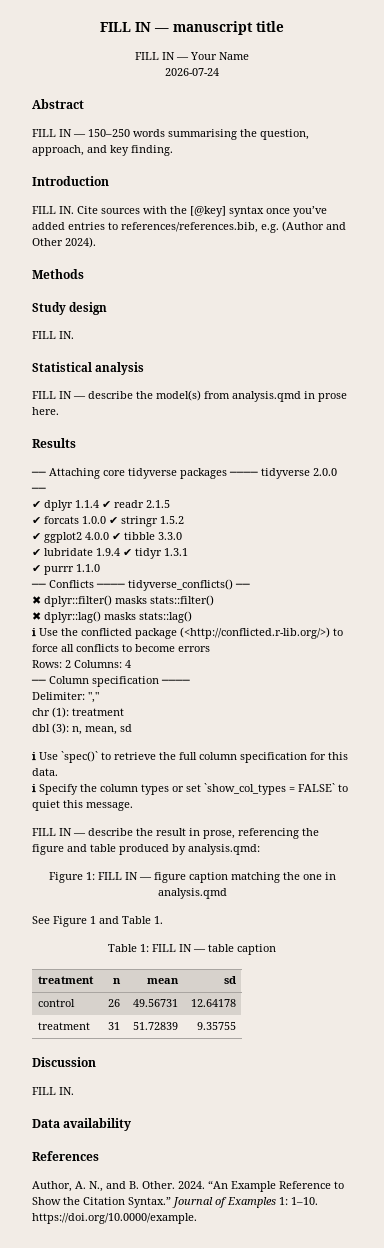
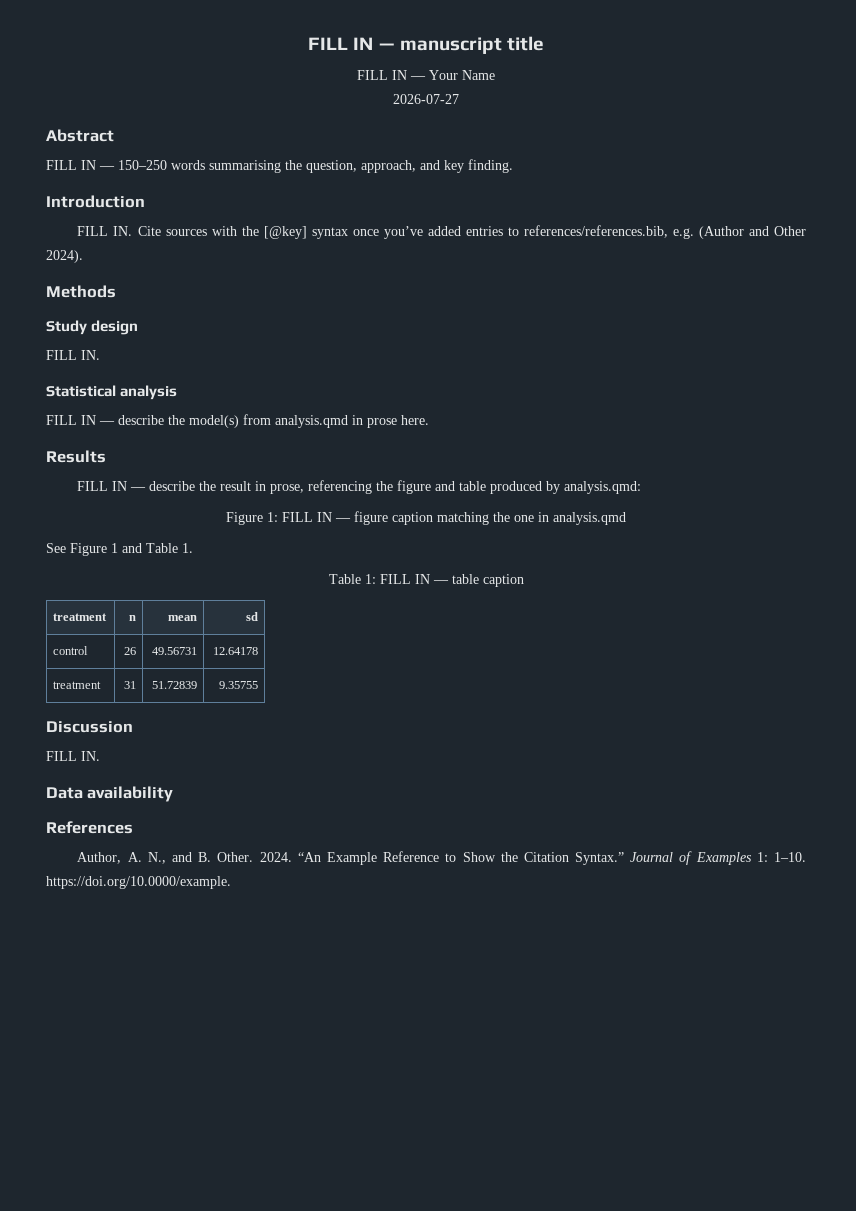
- 2026-07-24
+ 2026-07-27
- ── Attaching core tidyverse packages ──── tidyverse 2.0.0 ──
- ✔ dplyr 1.1.4 ✔ readr 2.1.5
- ✔ forcats 1.0.0 ✔ stringr 1.5.2
- ✔ ggplot2 4.0.0 ✔ tibble 3.3.0
- ✔ lubridate 1.9.4 ✔ tidyr 1.3.1
- ✔ purrr 1.1.0
- ── Conflicts ──── tidyverse_conflicts() ──
- ✖ dplyr::filter() masks stats::filter()
- ✖ dplyr::lag() masks stats::lag()
- ℹ Use the conflicted package (<http://conflicted.r-lib.org/>) to force all conflicts to become errors
- Rows: 2 Columns: 4
- ── Column specification ────
- Delimiter: ","
- chr (1): treatment
- dbl (3): n, mean, sd
- ℹ Use `spec()` to retrieve the full column specification for this data.
- ℹ Specify the column types or set `show_col_types = FALSE` to quiet this message.

